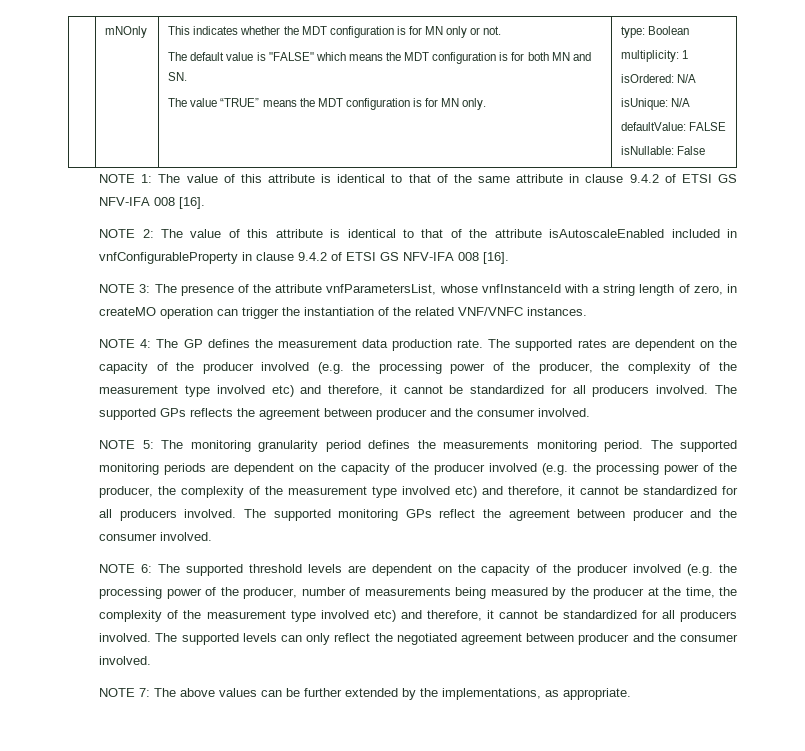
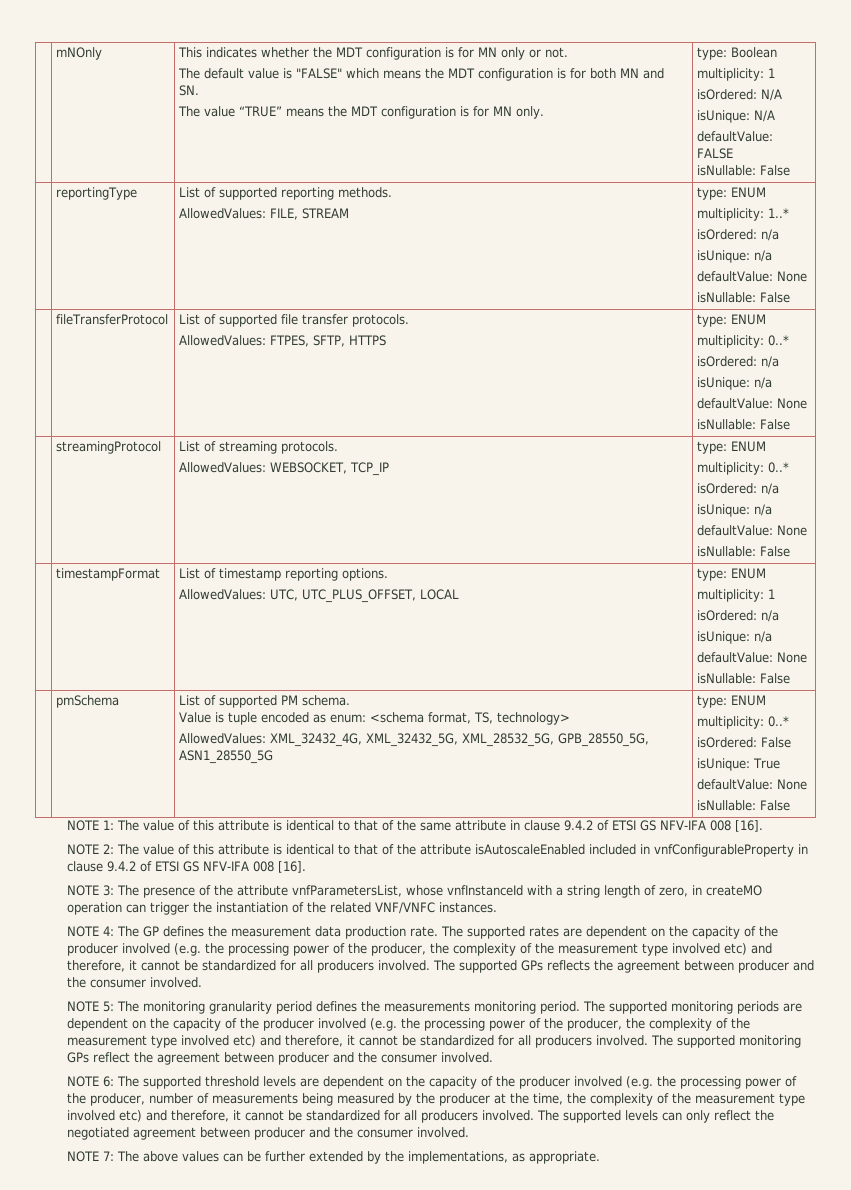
+ | reportingType | List of supported reporting methods.
+ AllowedValues: FILE, STREAM | type: ENUM
+ multiplicity: 1..*
+ isOrdered: n/a
+ isUnique: n/a
+ defaultValue: None
+ isNullable: False
+ | fileTransferProtocol | List of supported file transfer protocols.
+ AllowedValues: FTPES, SFTP, HTTPS | type: ENUM
+ multiplicity: 0..*
+ isOrdered: n/a
+ isUnique: n/a
+ defaultValue: None
+ isNullable: False
+ | streamingProtocol | List of streaming protocols.
+ AllowedValues: WEBSOCKET, TCP_IP | type: ENUM
+ multiplicity: 0..*
+ isOrdered: n/a
+ isUnique: n/a
+ defaultValue: None
+ isNullable: False
+ | timestampFormat | List of timestamp reporting options.
+ AllowedValues: UTC, UTC_PLUS_OFFSET, LOCAL | type: ENUM
+ multiplicity: 1
+ isOrdered: n/a
+ isUnique: n/a
+ defaultValue: None
+ isNullable: False
+ | pmSchema | List of supported PM schema.
+ Value is tuple encoded as enum: <schema format, TS, technology>
+ AllowedValues: XML_32432_4G, XML_32432_5G, XML_28532_5G, GPB_28550_5G, ASN1_28550_5G | type: ENUM
+ multiplicity: 0..*
+ isOrdered: False
+ isUnique: True
+ defaultValue: None
+ isNullable: False

